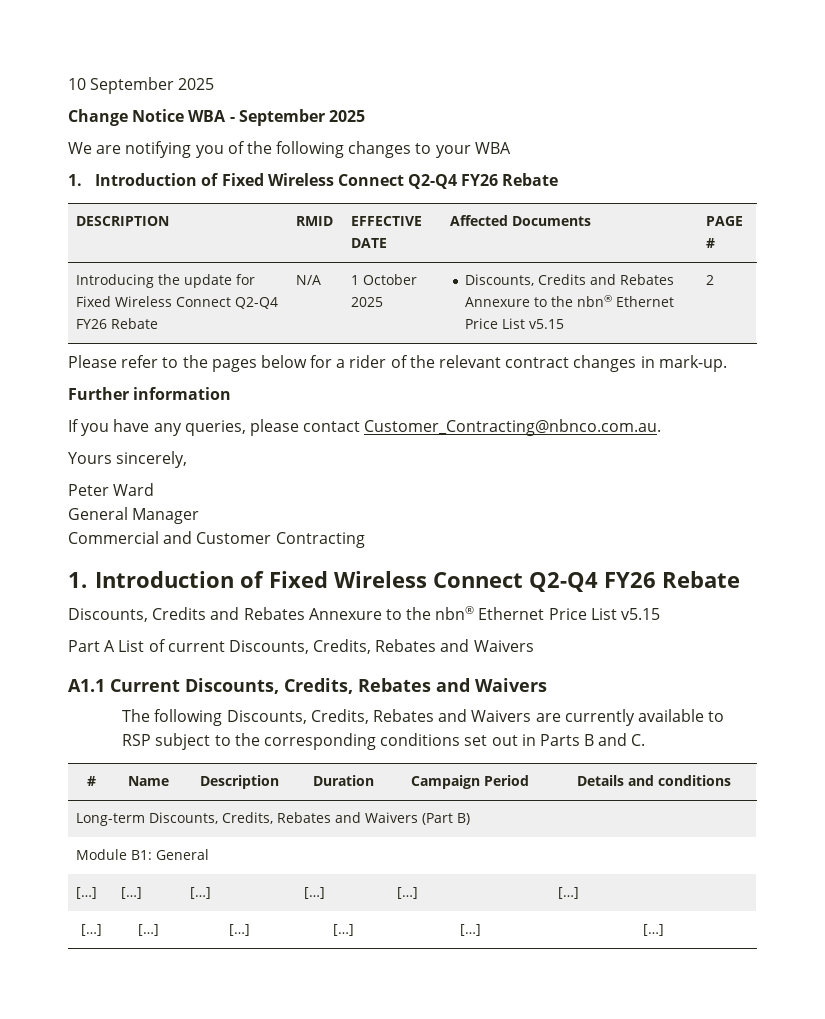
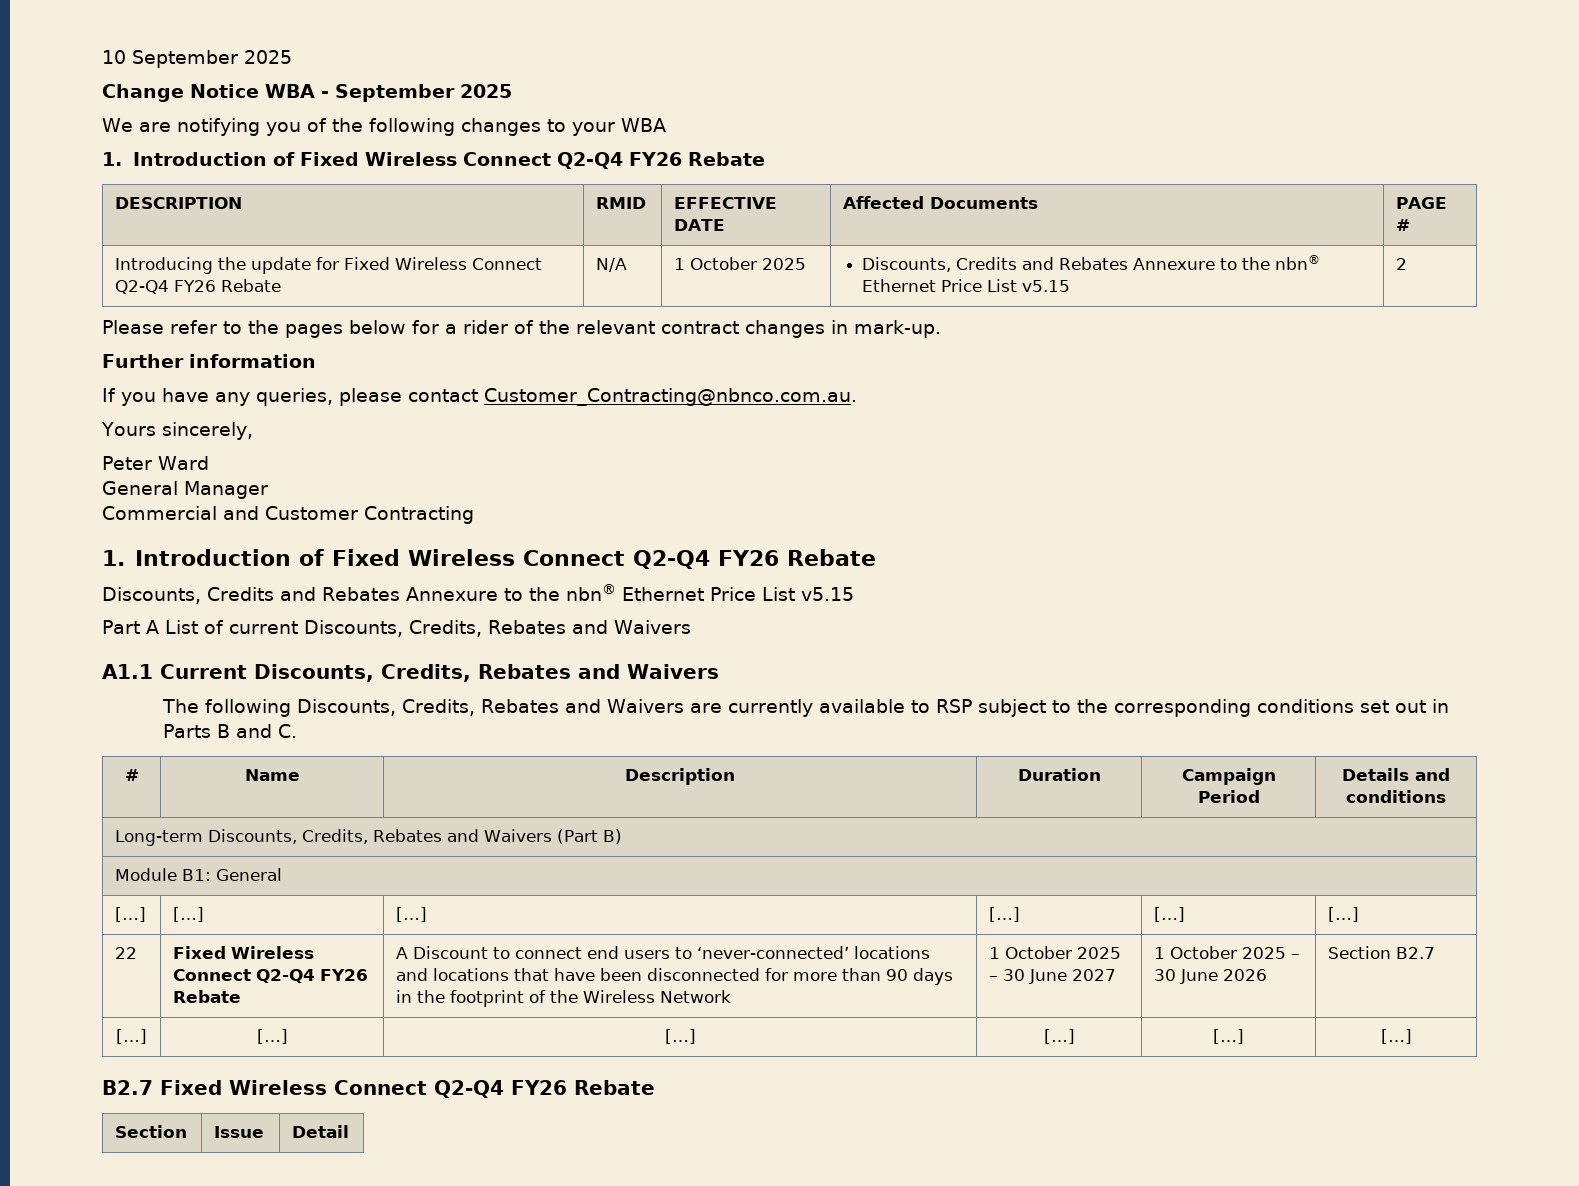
  Module B1: General
  […] | […] | […] | […] | […] | […]
+ 22 | Fixed Wireless Connect Q2-Q4 FY26 Rebate | A Discount to connect end users to ‘never-connected’ locations and locations that have been disconnected for more than 90 days in the footprint of the Wireless Network | 1 October 2025 – 30 June 2027 | 1 October 2025 – 30 June 2026 | Section B2.7
  […] | […] | […] | […] | […] | […]
+ B2.7 Fixed Wireless Connect Q2-Q4 FY26 Rebate
+ Section | Issue | Detail

